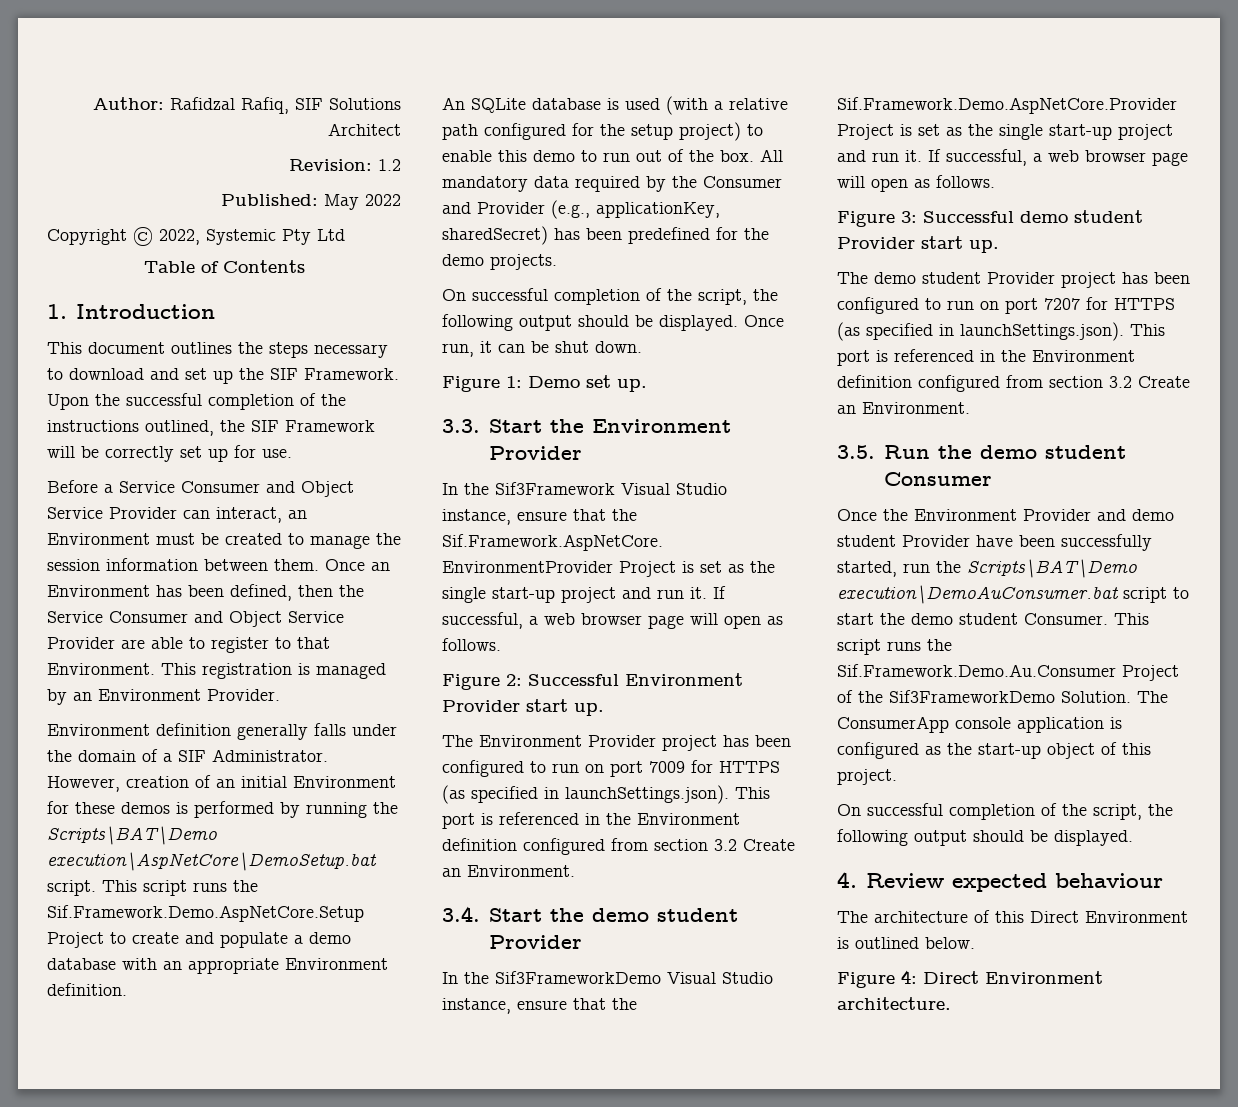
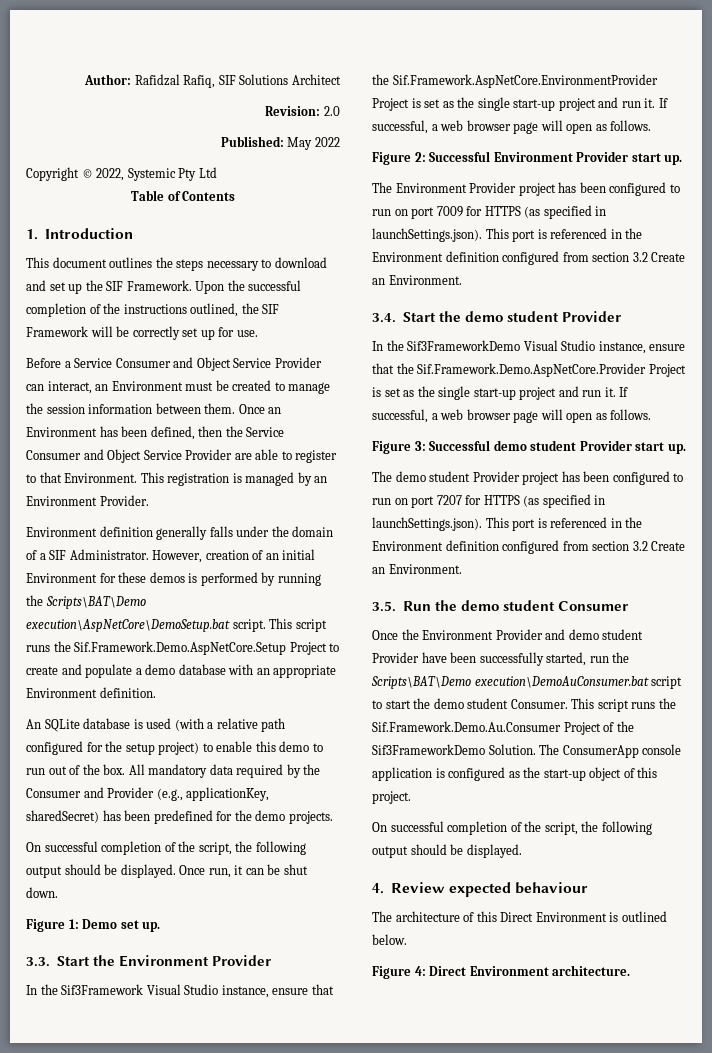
- Revision: 1.2
+ Revision: 2.0

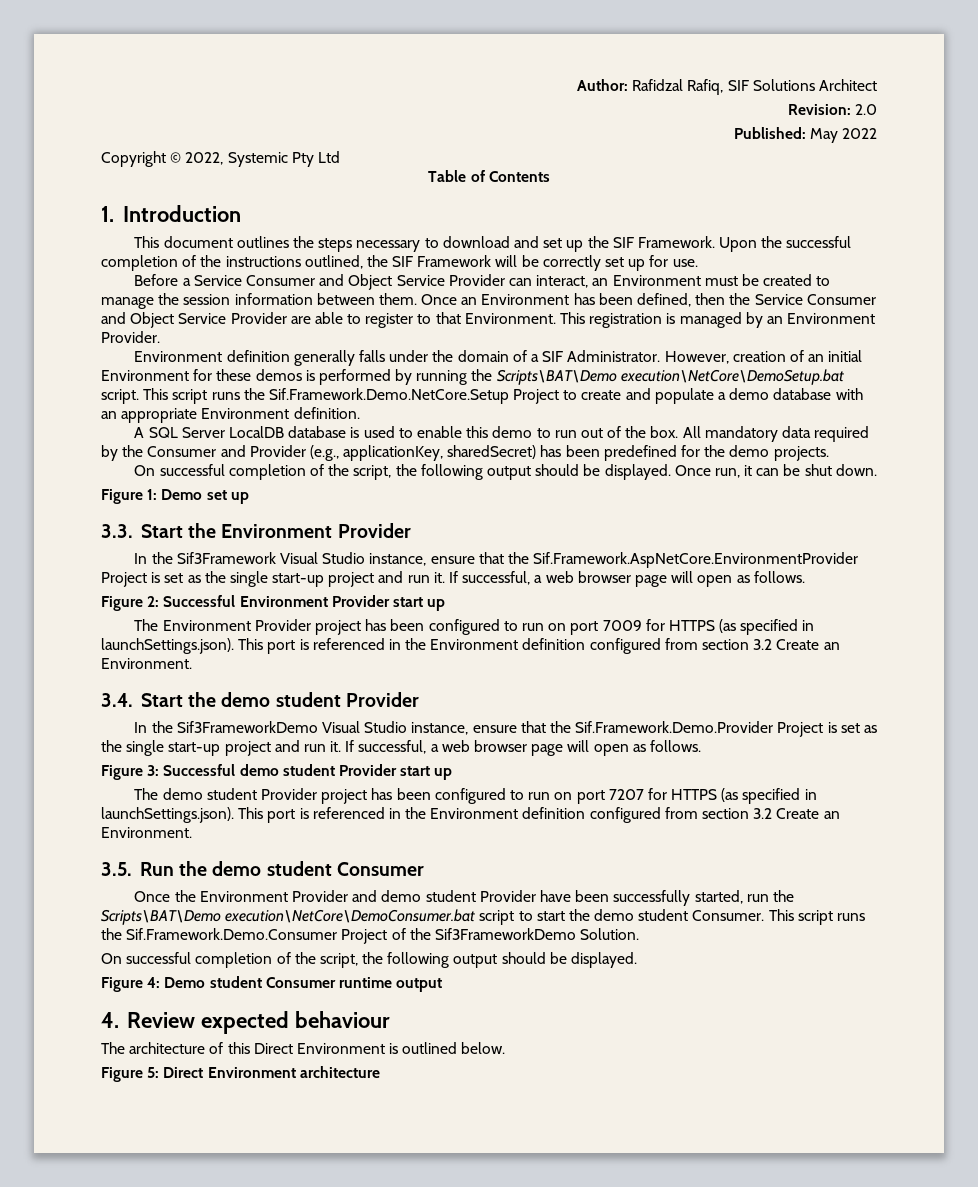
- However, creation of an initial Environment for these demos is performed by running the Scripts\BAT\Demo execution\AspNetCore\DemoSetup.bat script.
+ However, creation of an initial Environment for these demos is performed by running the Scripts\BAT\Demo execution\NetCore\DemoSetup.bat script.
- This script runs the Sif.Framework.Demo.AspNetCore.Setup Project to create and populate a demo database with an appropriate Environment definition.
+ This script runs the Sif.Framework.Demo.NetCore.Setup Project to create and populate a demo database with an appropriate Environment definition.
- An SQLite database is used (with a relative path configured for the setup project) to enable this demo to run out of the box.
+ A SQL Server LocalDB database is used to enable this demo to run out of the box.
- Figure 1: Demo set up.
+ Figure 1: Demo set up
- Figure 2: Successful Environment Provider start up.
+ Figure 2: Successful Environment Provider start up
- In the Sif3FrameworkDemo Visual Studio instance, ensure that the Sif.Framework.Demo.AspNetCore.Provider Project is set as the single start-up project and run it.
+ In the Sif3FrameworkDemo Visual Studio instance, ensure that the Sif.Framework.Demo.Provider Project is set as the single start-up project and run it.
- Figure 3: Successful demo student Provider start up.
+ Figure 3: Successful demo student Provider start up
- Once the Environment Provider and demo student Provider have been successfully started, run the Scripts\BAT\Demo execution\DemoAuConsumer.bat script to start the demo student Consumer.
+ Once the Environment Provider and demo student Provider have been successfully started, run the Scripts\BAT\Demo execution\NetCore\DemoConsumer.bat script to start the demo student Consumer.
- This script runs the Sif.Framework.Demo.Au.Consumer Project of the Sif3FrameworkDemo Solution. The ConsumerApp console application is configured as the start-up object of this project.
+ This script runs the Sif.Framework.Demo.Consumer Project of the Sif3FrameworkDemo Solution.
+ Figure 4: Demo student Consumer runtime output
- Figure 4: Direct Environment architecture.
+ Figure 5: Direct Environment architecture

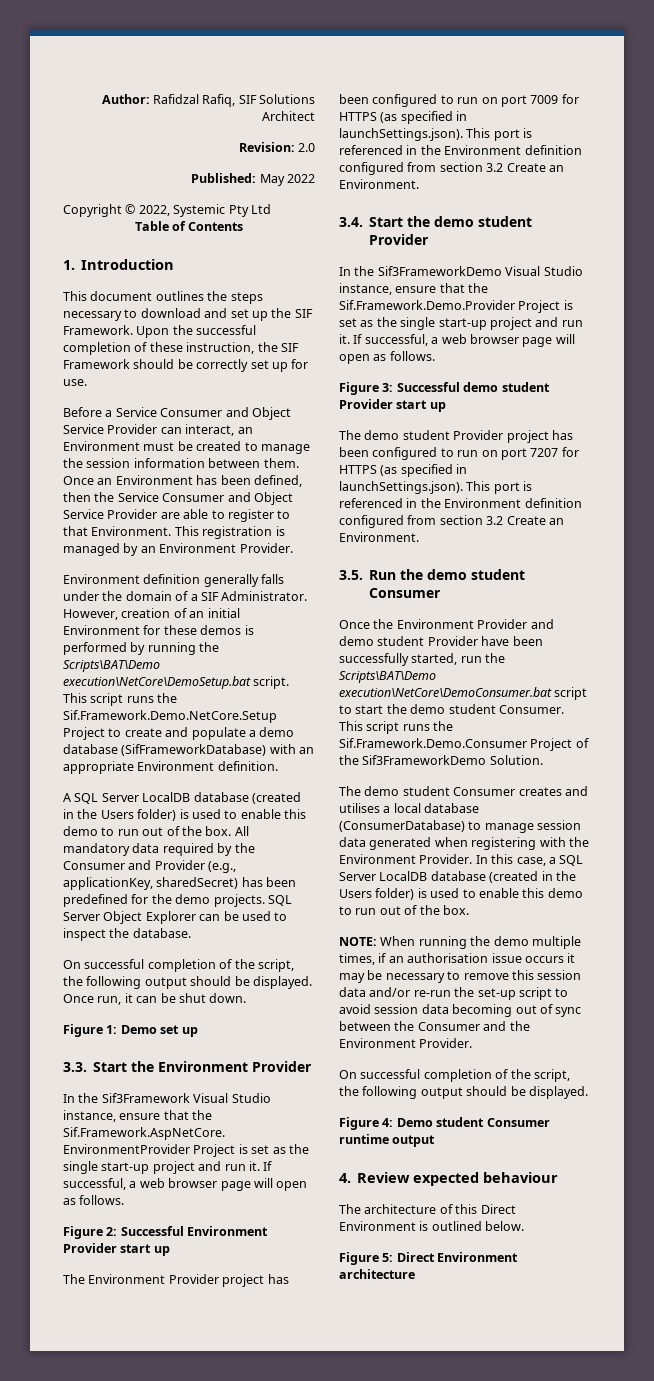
- Upon the successful completion of the instructions outlined, the SIF Framework will be correctly set up for use.
+ Upon the successful completion of these instruction, the SIF Framework should be correctly set up for use.
- This script runs the Sif.Framework.Demo.NetCore.Setup Project to create and populate a demo database with an appropriate Environment definition.
+ This script runs the Sif.Framework.Demo.NetCore.Setup Project to create and populate a demo database (SifFrameworkDatabase) with an appropriate Environment definition.
- A SQL Server LocalDB database is used to enable this demo to run out of the box.
+ A SQL Server LocalDB database (created in the Users folder) is used to enable this demo to run out of the box.
+ SQL Server Object Explorer can be used to inspect the database.
+ The demo student Consumer creates and utilises a local database (ConsumerDatabase) to manage session data generated when registering with the Environment Provider. In this case, a SQL Server LocalDB database (created in the Users folder) is used to enable this demo to run out of the box.
+ NOTE: When running the demo multiple times, if an authorisation issue occurs it may be necessary to remove this session data and/or re-run the set-up script to avoid session data becoming out of sync between the Consumer and the Environment Provider.

